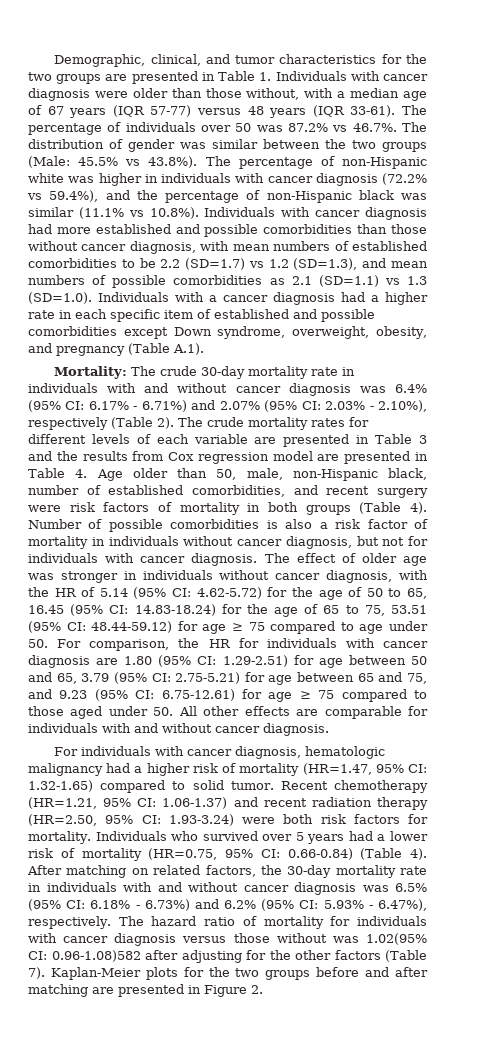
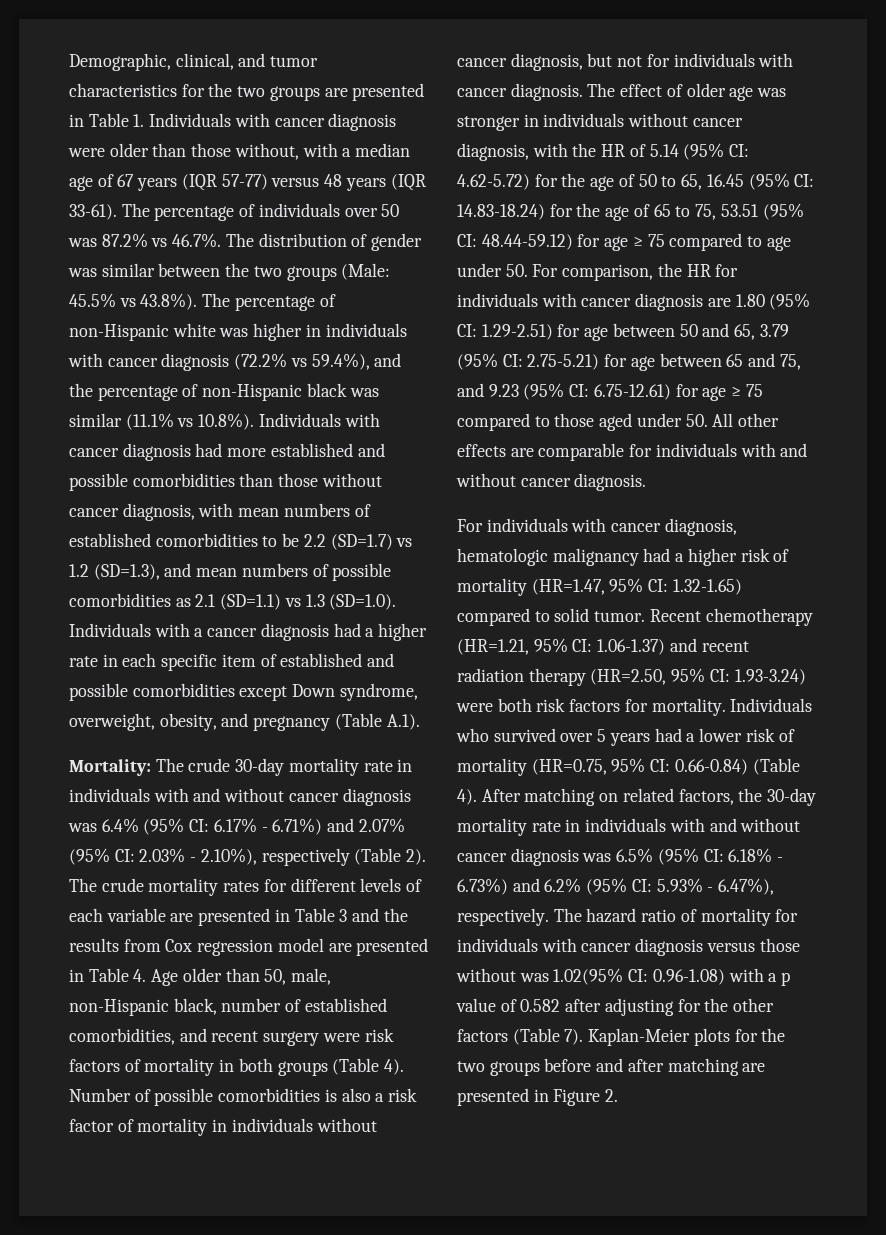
- The hazard ratio of mortality for individuals with cancer diagnosis versus those without was 1.02(95% CI: 0.96-1.08)582 after adjusting for the other factors (Table 7).
+ The hazard ratio of mortality for individuals with cancer diagnosis versus those without was 1.02(95% CI: 0.96-1.08) with a p value of 0.582 after adjusting for the other factors (Table 7).

